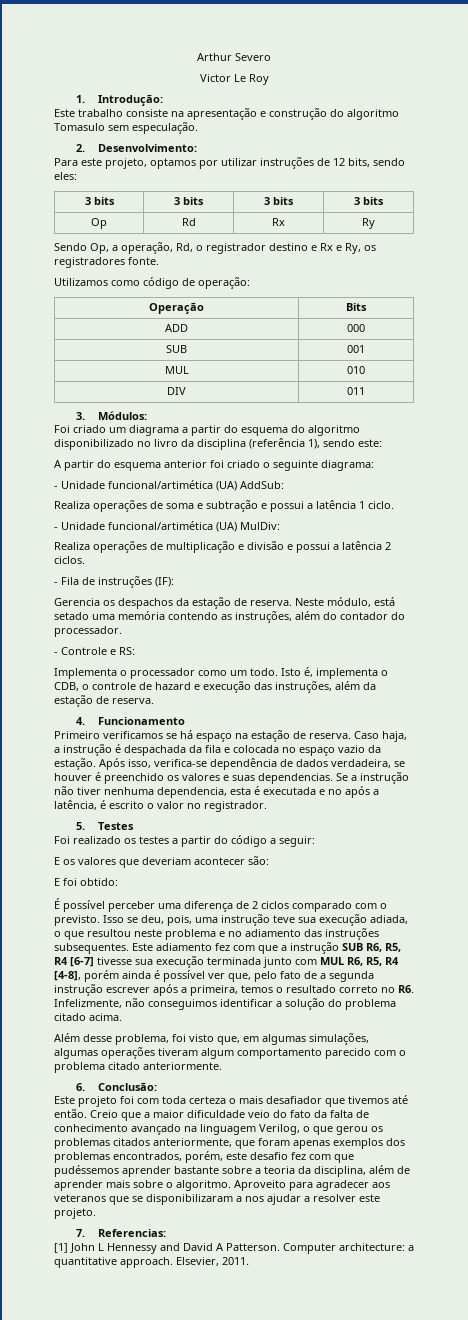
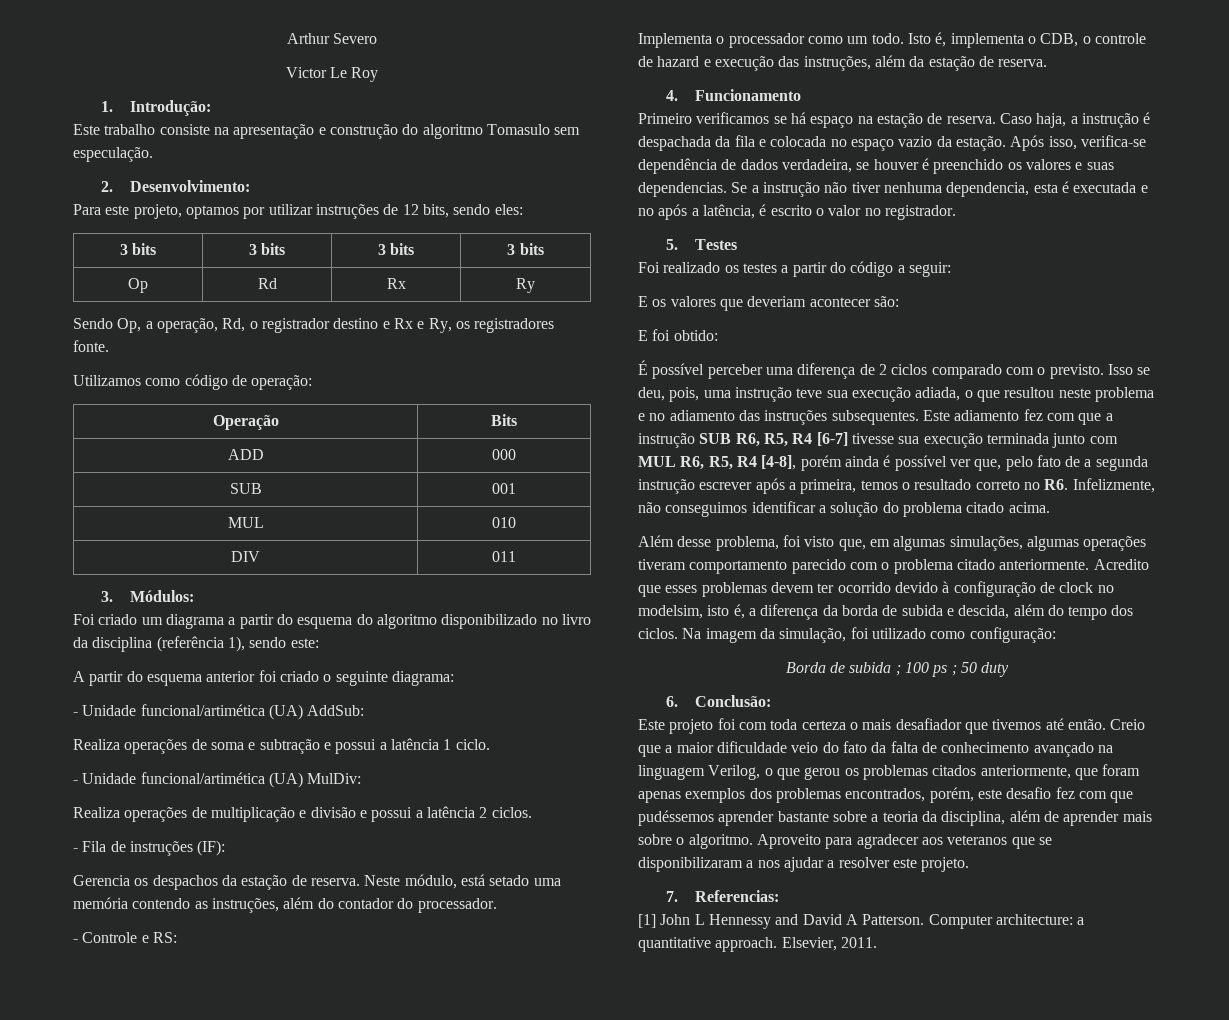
- Além desse problema, foi visto que, em algumas simulações, algumas operações tiveram algum comportamento parecido com o problema citado anteriormente.
+ Além desse problema, foi visto que, em algumas simulações, algumas operações tiveram comportamento parecido com o problema citado anteriormente. Acredito que esses problemas devem ter ocorrido devido à configuração de clock no modelsim, isto é, a diferença da borda de subida e descida, além do tempo dos ciclos. Na imagem da simulação, foi utilizado como configuração:
+ Borda de subida ; 100 ps ; 50 duty

